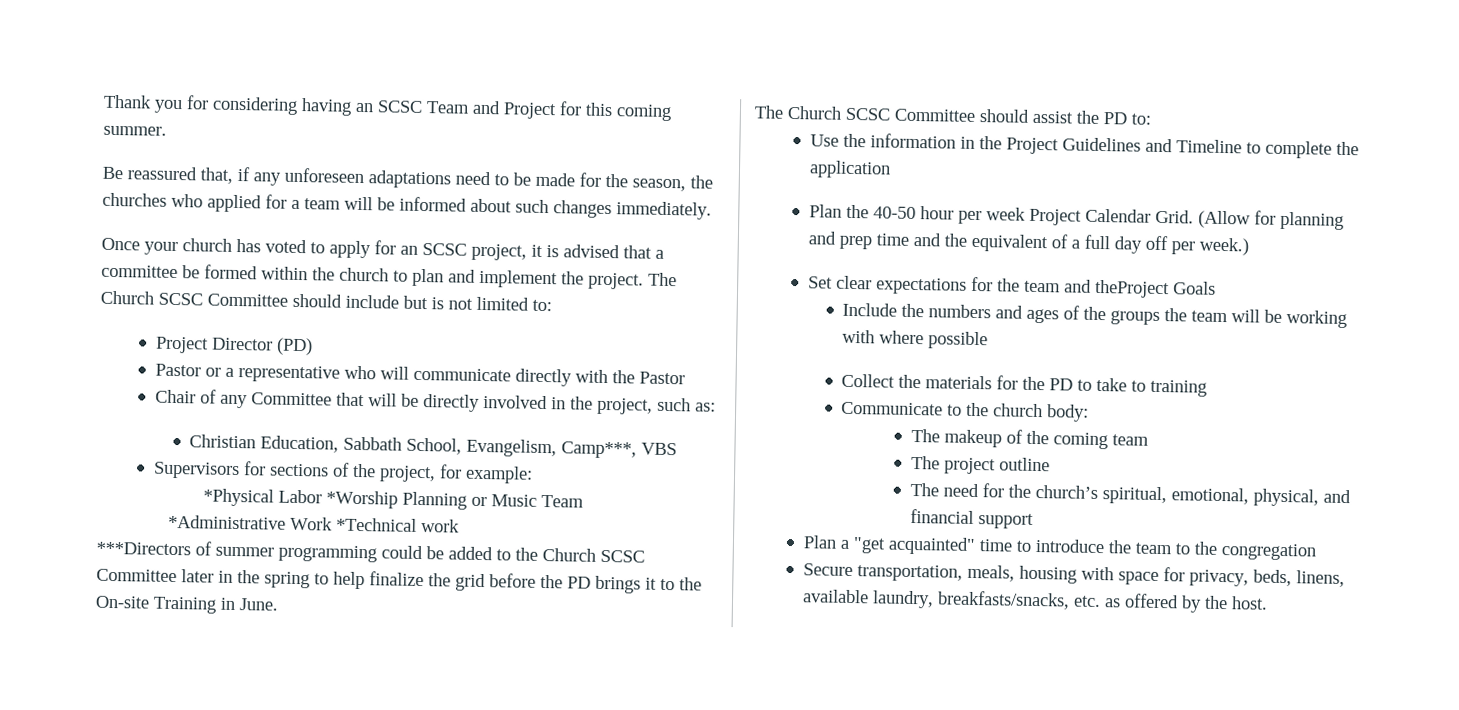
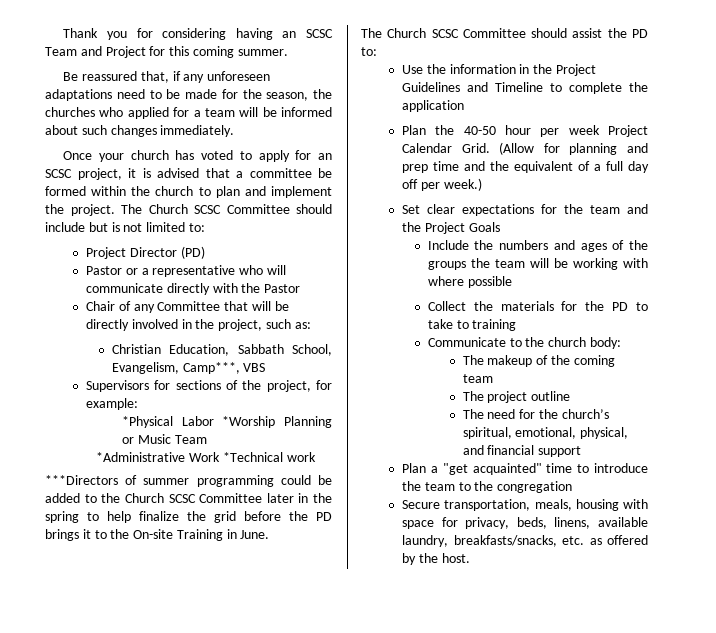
- Set clear expectations for the team and theProject Goals
+ Set clear expectations for the team and the Project Goals

